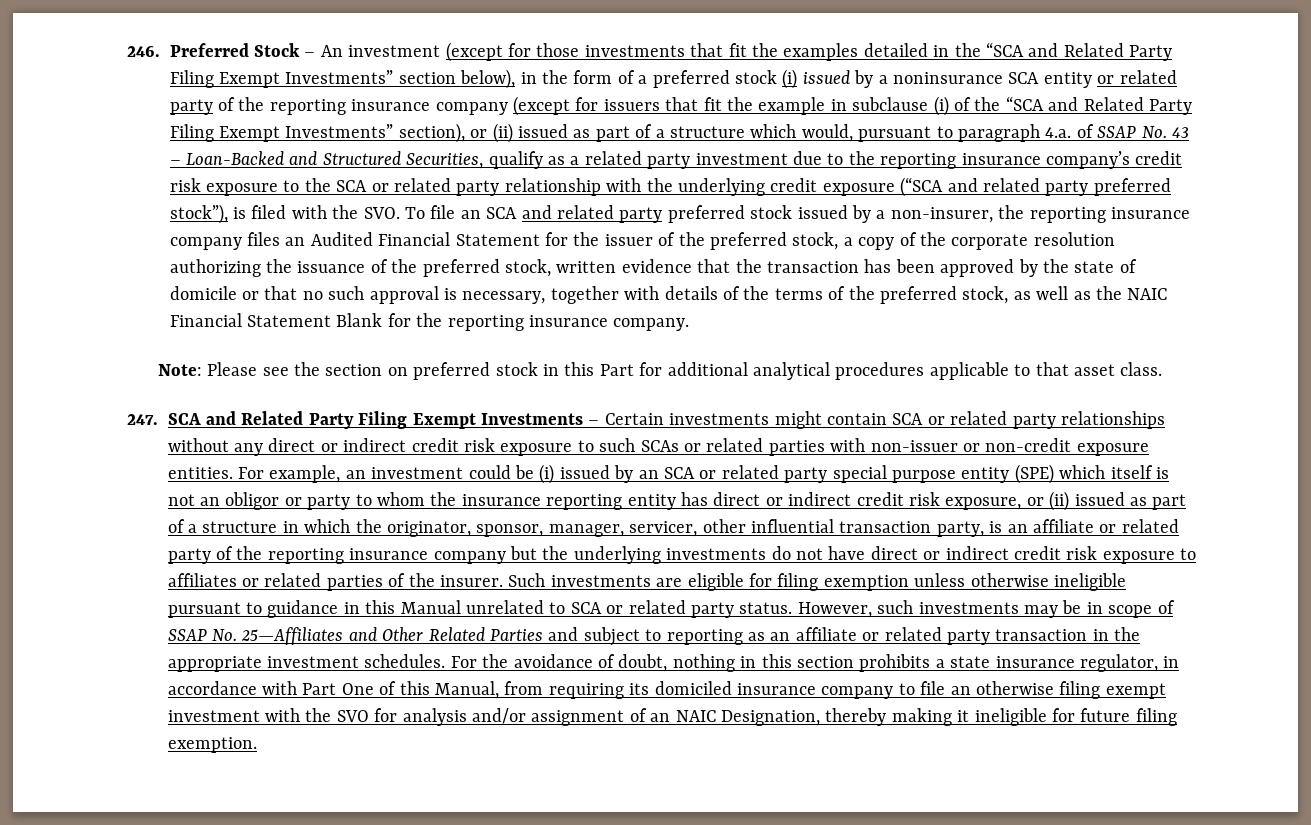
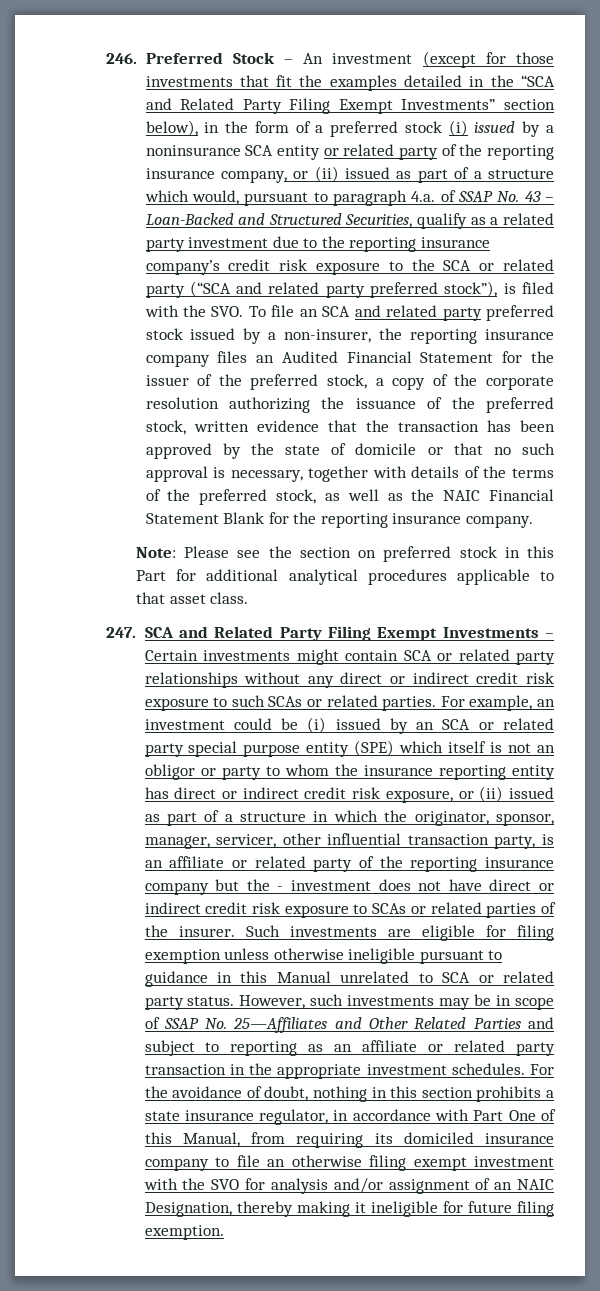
- 246. Preferred Stock – An investment (except for those investments that fit the examples detailed in the “SCA and Related Party Filing Exempt Investments” section below), in the form of a preferred stock (i) issued by a noninsurance SCA entity or related party of the reporting insurance company (except for issuers that fit the example in subclause (i) of the “SCA and Related Party Filing Exempt Investments” section), or (ii) issued as part of a structure which would, pursuant to paragraph 4.a. of SSAP No. 43 – Loan-Backed and Structured Securities, qualify as a related party investment due to the reporting insurance company’s credit risk exposure to the SCA or related party relationship with the underlying credit exposure (“SCA and related party preferred stock”), is filed with the SVO. To file an SCA and related party preferred stock issued by a non-insurer, the reporting insurance company files an Audited Financial Statement for the issuer of the preferred stock, a copy of the corporate resolution authorizing the issuance of the preferred stock, written evidence that the transaction has been approved by the state of domicile or that no such approval is necessary, together with details of the terms of the preferred stock, as well as the NAIC Financial Statement Blank for the reporting insurance company.
+ 246. Preferred Stock – An investment (except for those investments that fit the examples detailed in the “SCA and Related Party Filing Exempt Investments” section below), in the form of a preferred stock (i) issued by a noninsurance SCA entity or related party of the reporting insurance company, or (ii) issued as part of a structure which would, pursuant to paragraph 4.a. of SSAP No. 43 – Loan-Backed and Structured Securities, qualify as a related party investment due to the reporting insurance company’s credit risk exposure to the SCA or related party (“SCA and related party preferred stock”), is filed with the SVO. To file an SCA and related party preferred stock issued by a non-insurer, the reporting insurance company files an Audited Financial Statement for the issuer of the preferred stock, a copy of the corporate resolution authorizing the issuance of the preferred stock, written evidence that the transaction has been approved by the state of domicile or that no such approval is necessary, together with details of the terms of the preferred stock, as well as the NAIC Financial Statement Blank for the reporting insurance company.
- 247. SCA and Related Party Filing Exempt Investments – Certain investments might contain SCA or related party relationships without any direct or indirect credit risk exposure to such SCAs or related parties with non-issuer or non-credit exposure entities.
+ 247. SCA and Related Party Filing Exempt Investments – Certain investments might contain SCA or related party relationships without any direct or indirect credit risk exposure to such SCAs or related parties.
- For example, an investment could be (i) issued by an SCA or related party special purpose entity (SPE) which itself is not an obligor or party to whom the insurance reporting entity has direct or indirect credit risk exposure, or (ii) issued as part of a structure in which the originator, sponsor, manager, servicer, other influential transaction party, is an affiliate or related party of the reporting insurance company but the underlying investments do not have direct or indirect credit risk exposure to affiliates or related parties of the insurer.
+ For example, an investment could be (i) issued by an SCA or related party special purpose entity (SPE) which itself is not an obligor or party to whom the insurance reporting entity has direct or indirect credit risk exposure, or (ii) issued as part of a structure in which the originator, sponsor, manager, servicer, other influential transaction party, is an affiliate or related party of the reporting insurance company but the - investment does not have direct or indirect credit risk exposure to SCAs or related parties of the insurer.

